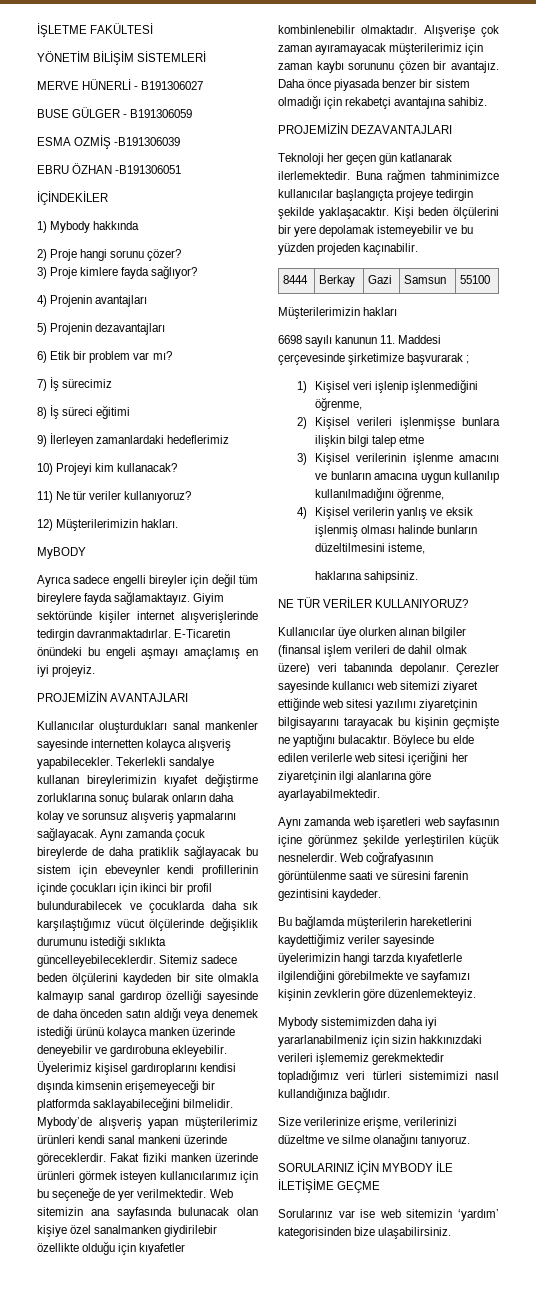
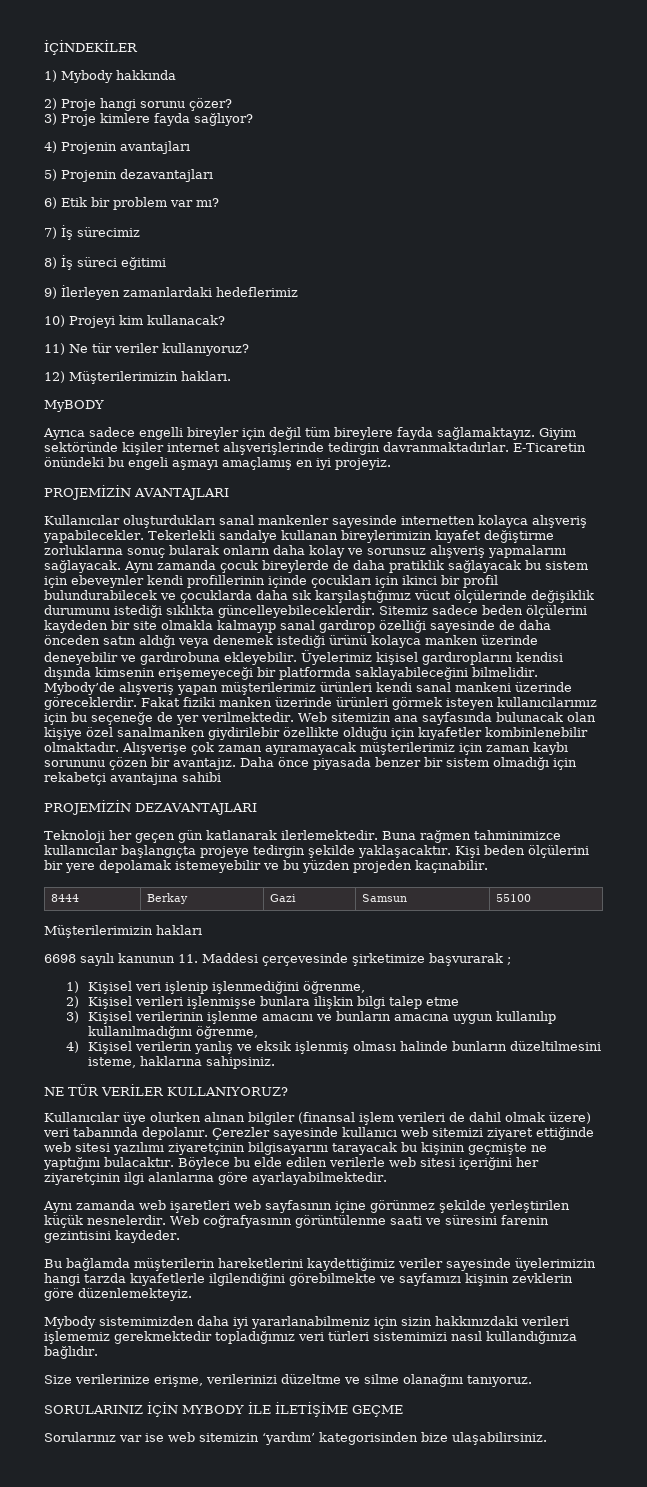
- İŞLETME FAKÜLTESİ
- YÖNETİM BİLİŞİM SİSTEMLERİ
- MERVE HÜNERLİ - B191306027
- BUSE GÜLGER - B191306059
- ESMA OZMİŞ -B191306039
- EBRU ÖZHAN -B191306051
- Daha önce piyasada benzer bir sistem olmadığı için rekabetçi avantajına sahibiz.
+ Daha önce piyasada benzer bir sistem olmadığı için rekabetçi avantajına sahibi
- 4) Kişisel verilerin yanlış ve eksik işlenmiş olması halinde bunların düzeltilmesini isteme,
- haklarına sahipsiniz.
+ 4) Kişisel verilerin yanlış ve eksik işlenmiş olması halinde bunların düzeltilmesini isteme, haklarına sahipsiniz.

